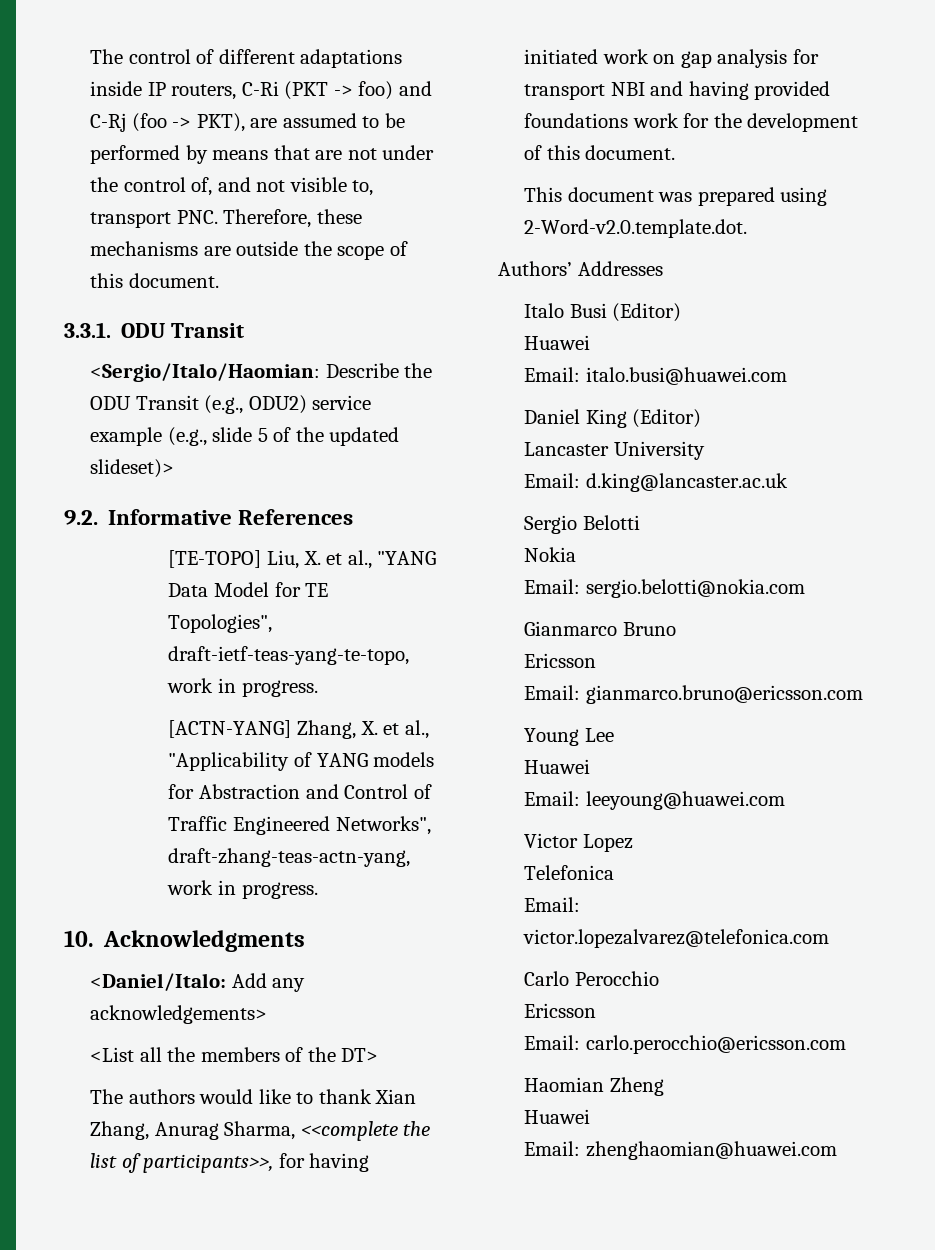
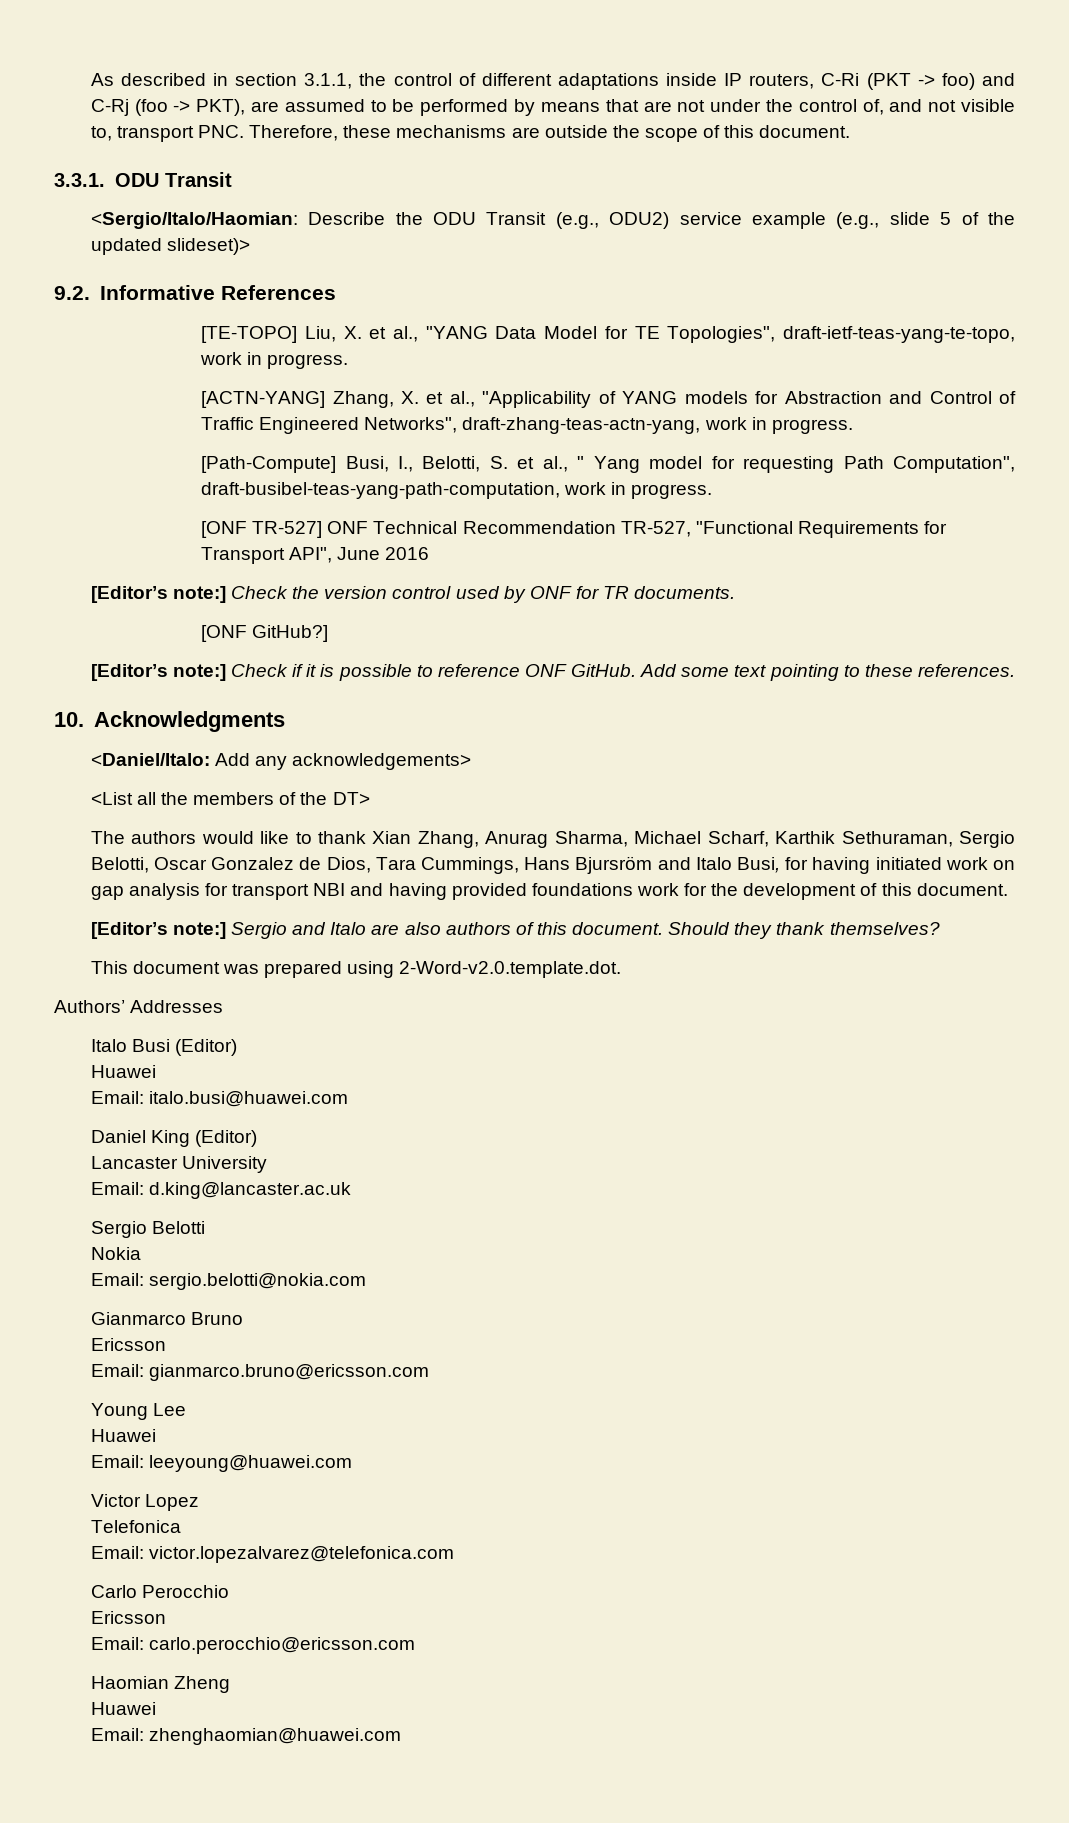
- The control of different adaptations inside IP routers, C-Ri (PKT -> foo) and C-Rj (foo -> PKT), are assumed to be performed by means that are not under the control of, and not visible to, transport PNC. Therefore, these mechanisms are outside the scope of this document.
+ As described in section 3.1.1, the control of different adaptations inside IP routers, C-Ri (PKT -> foo) and C-Rj (foo -> PKT), are assumed to be performed by means that are not under the control of, and not visible to, transport PNC. Therefore, these mechanisms are outside the scope of this document.
+ [Path-Compute] Busi, I., Belotti, S. et al., " Yang model for requesting Path Computation", draft-busibel-teas-yang-path-computation, work in progress.
+ [ONF TR-527] ONF Technical Recommendation TR-527, "Functional Requirements for Transport API", June 2016
+ [Editor’s note:] Check the version control used by ONF for TR documents.
+ [ONF GitHub?]
+ [Editor’s note:] Check if it is possible to reference ONF GitHub. Add some text pointing to these references.
- The authors would like to thank Xian Zhang, Anurag Sharma, <<complete the list of participants>>, for having initiated work on gap analysis for transport NBI and having provided foundations work for the development of this document.
+ The authors would like to thank Xian Zhang, Anurag Sharma, Michael Scharf, Karthik Sethuraman, Sergio Belotti, Oscar Gonzalez de Dios, Tara Cummings, Hans Bjursröm and Italo Busi, for having initiated work on gap analysis for transport NBI and having provided foundations work for the development of this document.
+ [Editor’s note:] Sergio and Italo are also authors of this document. Should they thank themselves?

